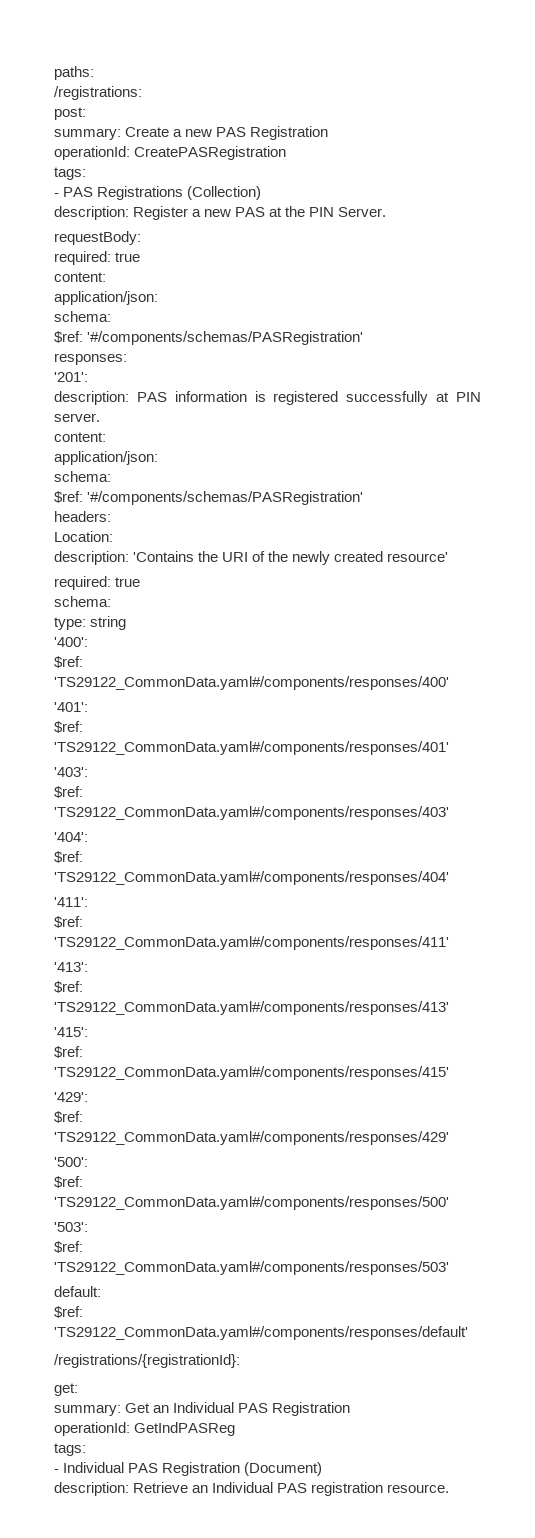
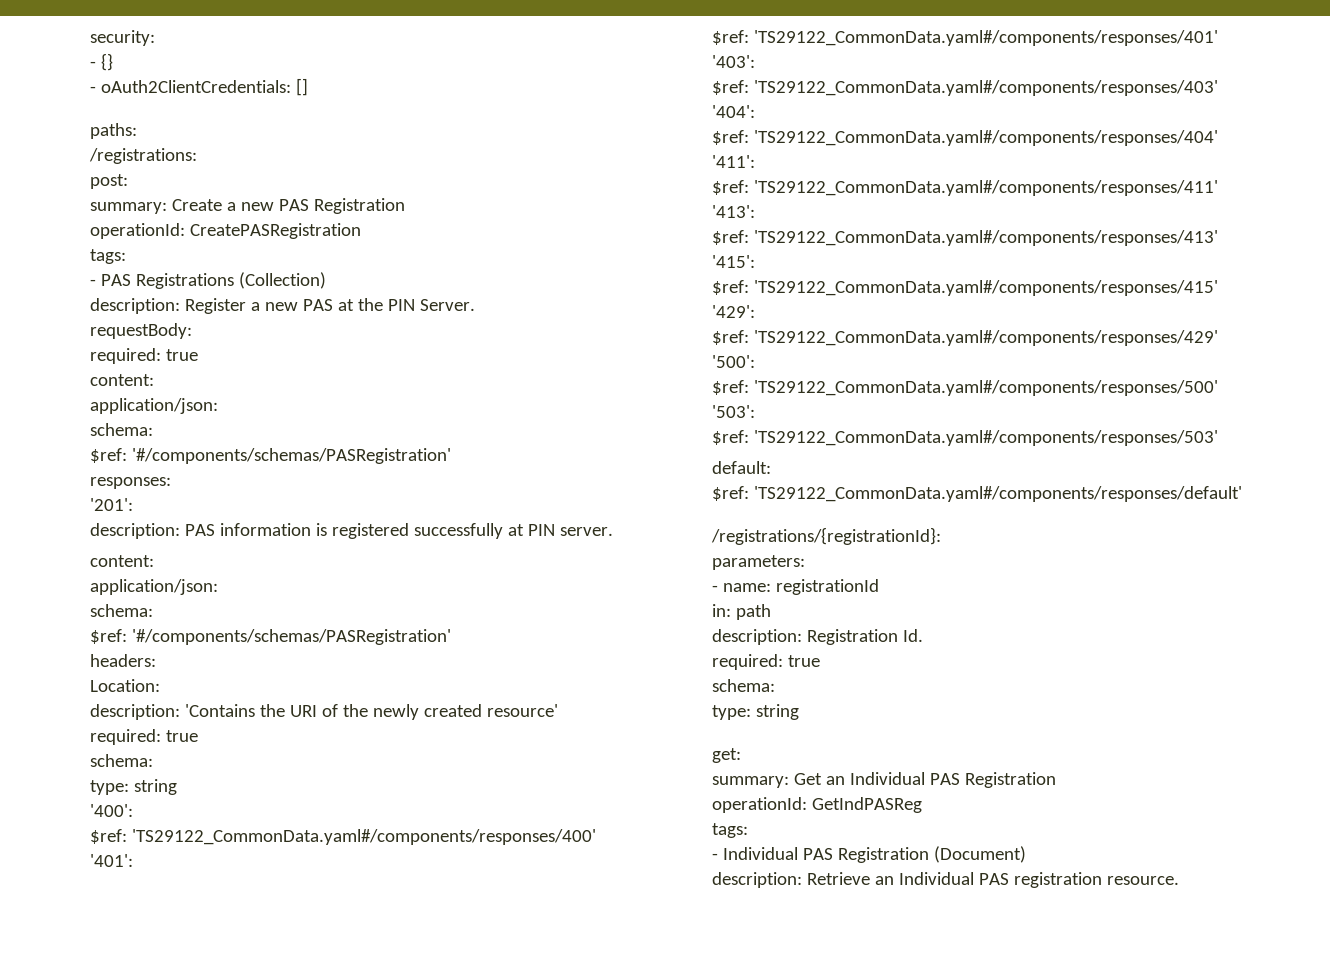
+ security:
+ - {}
+ - oAuth2ClientCredentials: []
+ parameters:
+ - name: registrationId
+ in: path
+ description: Registration Id.
+ required: true
+ schema:
+ type: string

